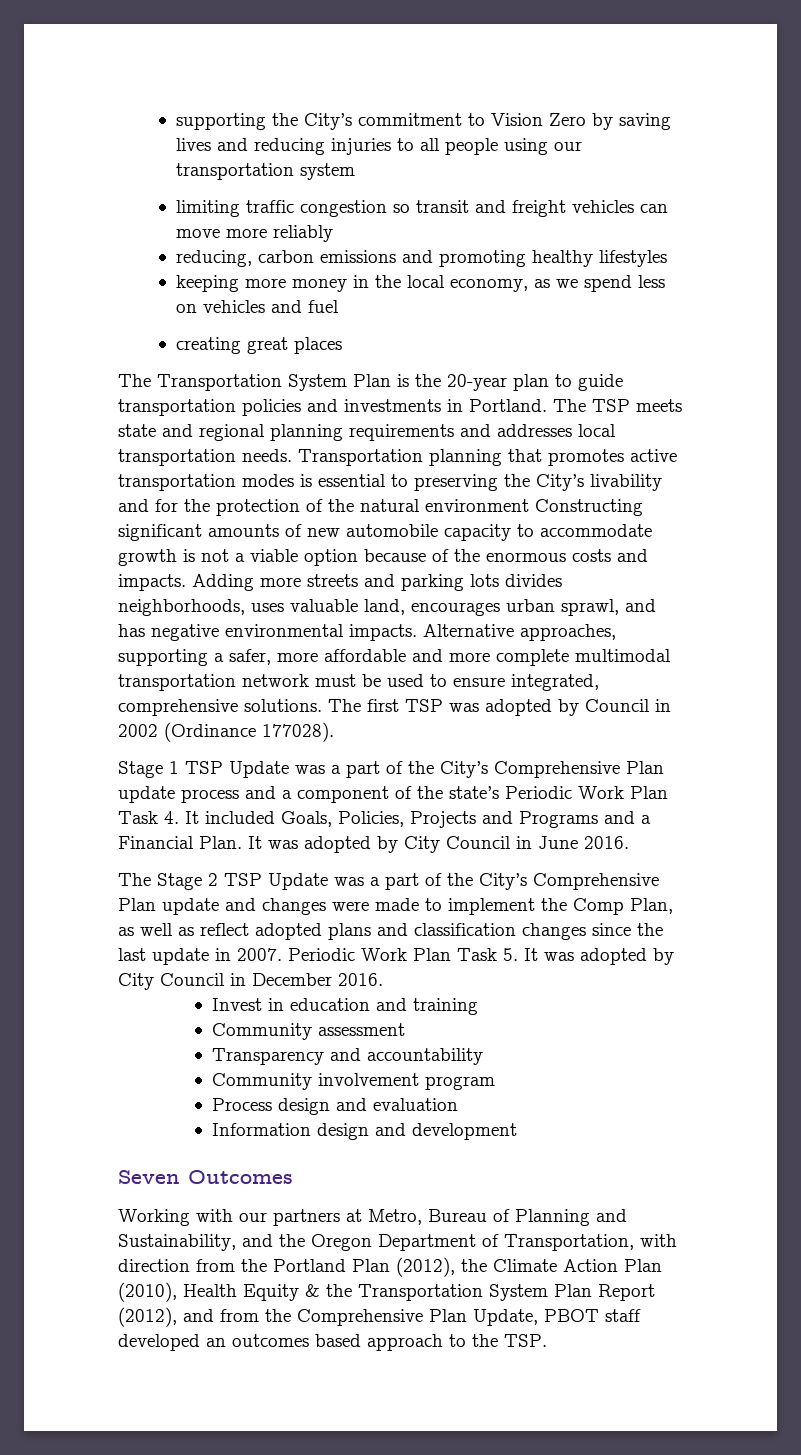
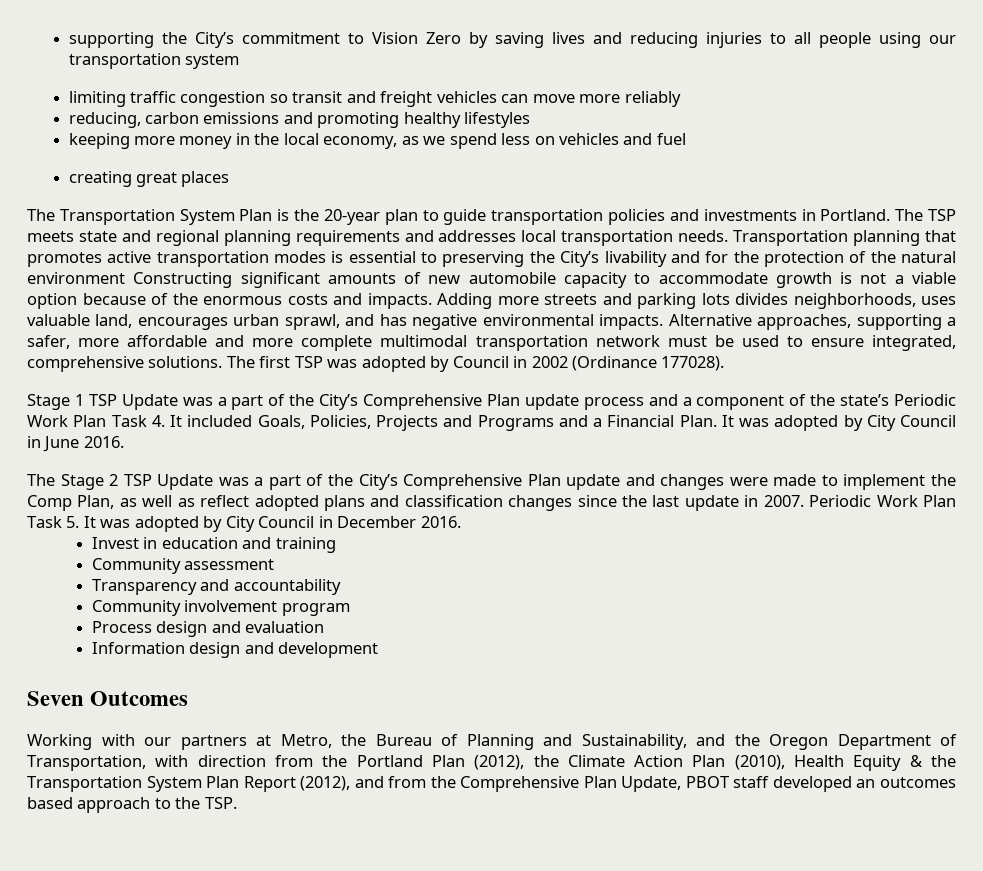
- Working with our partners at Metro, Bureau of Planning and Sustainability, and the Oregon Department of Transportation, with direction from the Portland Plan (2012), the Climate Action Plan (2010), Health Equity & the Transportation System Plan Report (2012), and from the Comprehensive Plan Update, PBOT staff developed an outcomes based approach to the TSP.
+ Working with our partners at Metro, the Bureau of Planning and Sustainability, and the Oregon Department of Transportation, with direction from the Portland Plan (2012), the Climate Action Plan (2010), Health Equity & the Transportation System Plan Report (2012), and from the Comprehensive Plan Update, PBOT staff developed an outcomes based approach to the TSP.

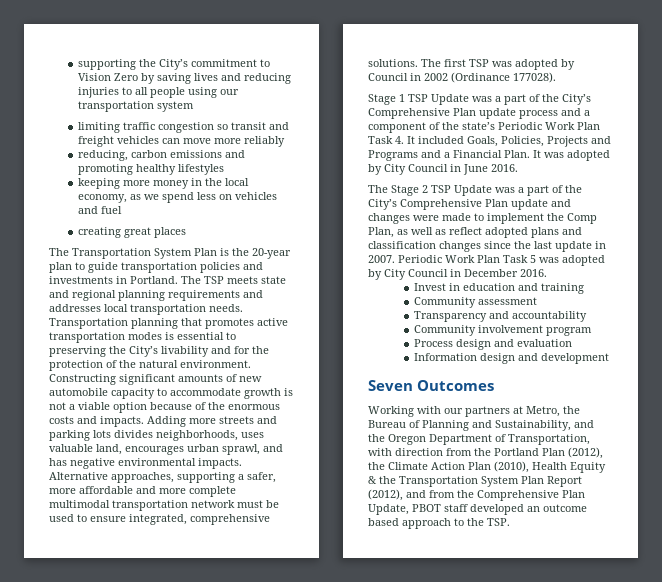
- Transportation planning that promotes active transportation modes is essential to preserving the City’s livability and for the protection of the natural environment Constructing significant amounts of new automobile capacity to accommodate growth is not a viable option because of the enormous costs and impacts.
+ Transportation planning that promotes active transportation modes is essential to preserving the City’s livability and for the protection of the natural environment. Constructing significant amounts of new automobile capacity to accommodate growth is not a viable option because of the enormous costs and impacts.
- Periodic Work Plan Task 5. It was adopted by City Council in December 2016.
+ Periodic Work Plan Task 5 was adopted by City Council in December 2016.
- Working with our partners at Metro, the Bureau of Planning and Sustainability, and the Oregon Department of Transportation, with direction from the Portland Plan (2012), the Climate Action Plan (2010), Health Equity & the Transportation System Plan Report (2012), and from the Comprehensive Plan Update, PBOT staff developed an outcomes based approach to the TSP.
+ Working with our partners at Metro, the Bureau of Planning and Sustainability, and the Oregon Department of Transportation, with direction from the Portland Plan (2012), the Climate Action Plan (2010), Health Equity & the Transportation System Plan Report (2012), and from the Comprehensive Plan Update, PBOT staff developed an outcome based approach to the TSP.

